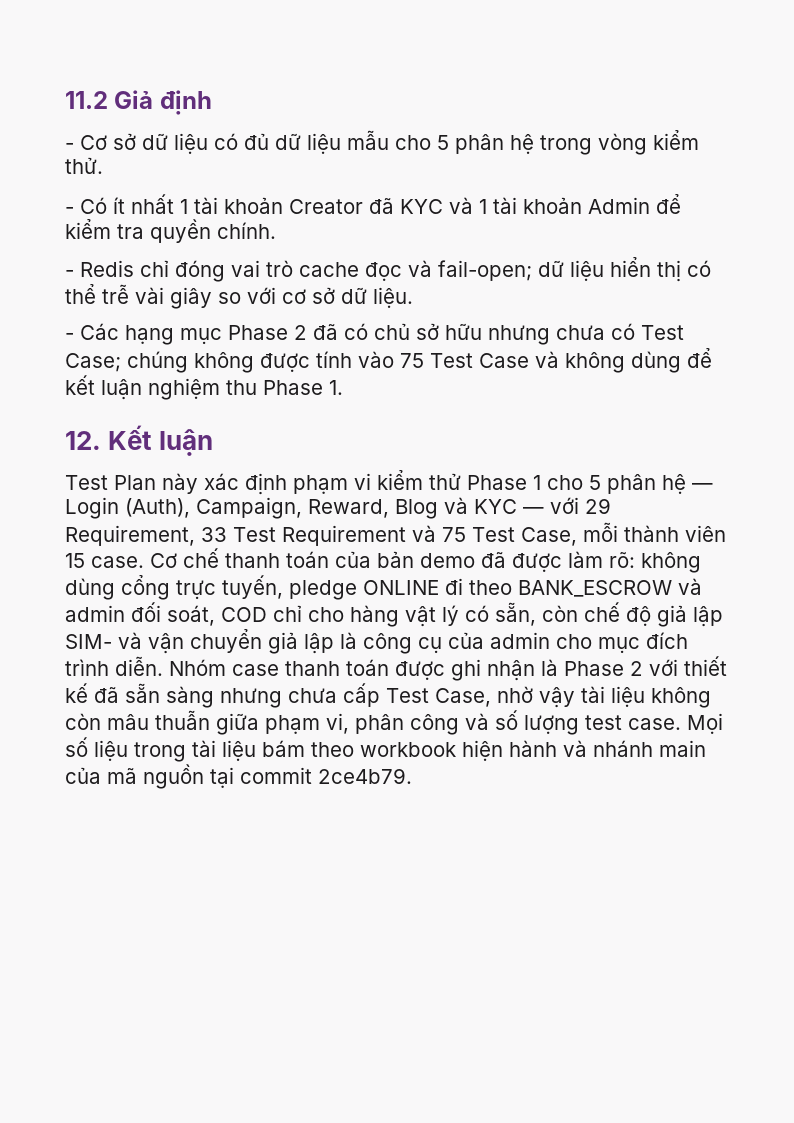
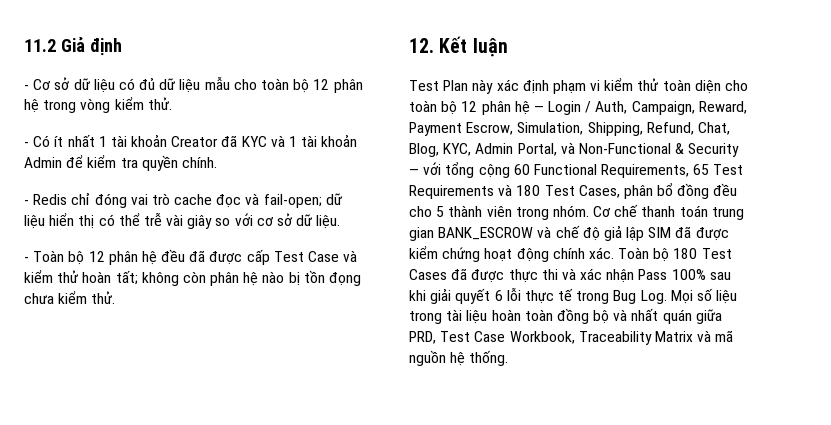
- - Cơ sở dữ liệu có đủ dữ liệu mẫu cho 5 phân hệ trong vòng kiểm thử.
+ - Cơ sở dữ liệu có đủ dữ liệu mẫu cho toàn bộ 12 phân hệ trong vòng kiểm thử.
- - Các hạng mục Phase 2 đã có chủ sở hữu nhưng chưa có Test Case; chúng không được tính vào 75 Test Case và không dùng để kết luận nghiệm thu Phase 1.
+ - Toàn bộ 12 phân hệ đều đã được cấp Test Case và kiểm thử hoàn tất; không còn phân hệ nào bị tồn đọng chưa kiểm thử.
- Test Plan này xác định phạm vi kiểm thử Phase 1 cho 5 phân hệ — Login (Auth), Campaign, Reward, Blog và KYC — với 29 Requirement, 33 Test Requirement và 75 Test Case, mỗi thành viên 15 case. Cơ chế thanh toán của bản demo đã được làm rõ: không dùng cổng trực tuyến, pledge ONLINE đi theo BANK_ESCROW và admin đối soát, COD chỉ cho hàng vật lý có sẵn, còn chế độ giả lập SIM- và vận chuyển giả lập là công cụ của admin cho mục đích trình diễn. Nhóm case thanh toán được ghi nhận là Phase 2 với thiết kế đã sẵn sàng nhưng chưa cấp Test Case, nhờ vậy tài liệu không còn mâu thuẫn giữa phạm vi, phân công và số lượng test case. Mọi số liệu trong tài liệu bám theo workbook hiện hành và nhánh main của mã nguồn tại commit 2ce4b79.
+ Test Plan này xác định phạm vi kiểm thử toàn diện cho toàn bộ 12 phân hệ — Login / Auth, Campaign, Reward, Payment Escrow, Simulation, Shipping, Refund, Chat, Blog, KYC, Admin Portal, và Non-Functional & Security — với tổng cộng 60 Functional Requirements, 65 Test Requirements và 180 Test Cases, phân bổ đồng đều cho 5 thành viên trong nhóm. Cơ chế thanh toán trung gian BANK_ESCROW và chế độ giả lập SIM đã được kiểm chứng hoạt động chính xác. Toàn bộ 180 Test Cases đã được thực thi và xác nhận Pass 100% sau khi giải quyết 6 lỗi thực tế trong Bug Log. Mọi số liệu trong tài liệu hoàn toàn đồng bộ và nhất quán giữa PRD, Test Case Workbook, Traceability Matrix và mã nguồn hệ thống.

